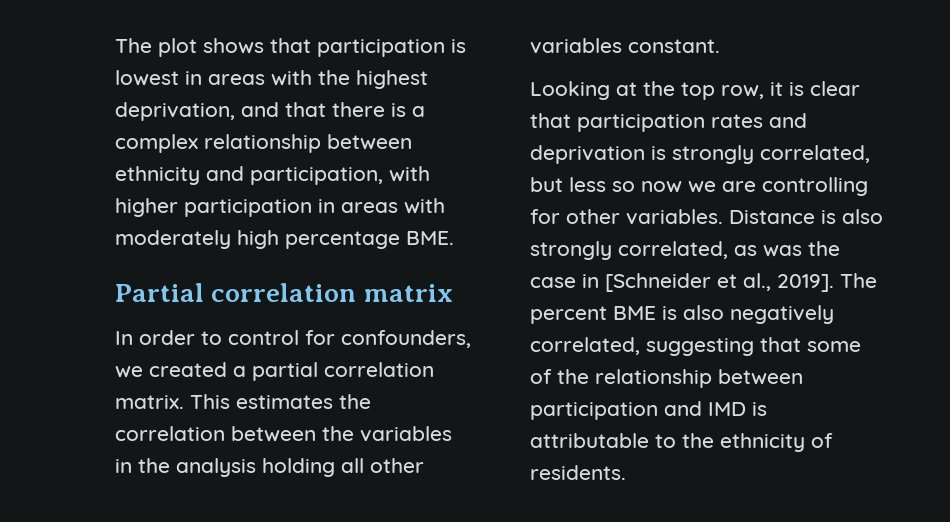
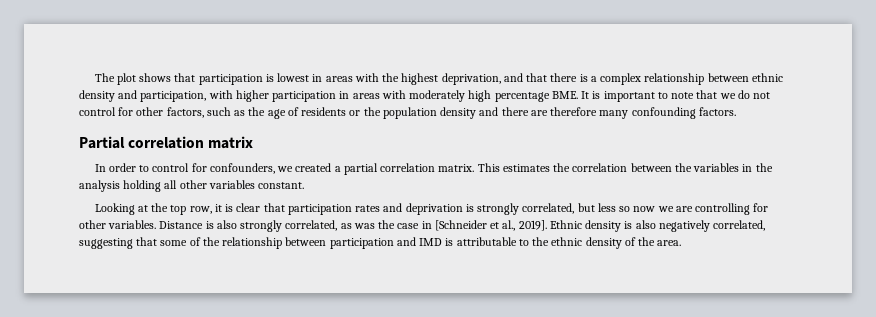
- The plot shows that participation is lowest in areas with the highest deprivation, and that there is a complex relationship between ethnicity and participation, with higher participation in areas with moderately high percentage BME.
+ The plot shows that participation is lowest in areas with the highest deprivation, and that there is a complex relationship between ethnic density and participation, with higher participation in areas with moderately high percentage BME. It is important to note that we do not control for other factors, such as the age of residents or the population density and there are therefore many confounding factors.
- The percent BME is also negatively correlated, suggesting that some of the relationship between participation and IMD is attributable to the ethnicity of residents.
+ Ethnic density is also negatively correlated, suggesting that some of the relationship between participation and IMD is attributable to the ethnic density of the area.

